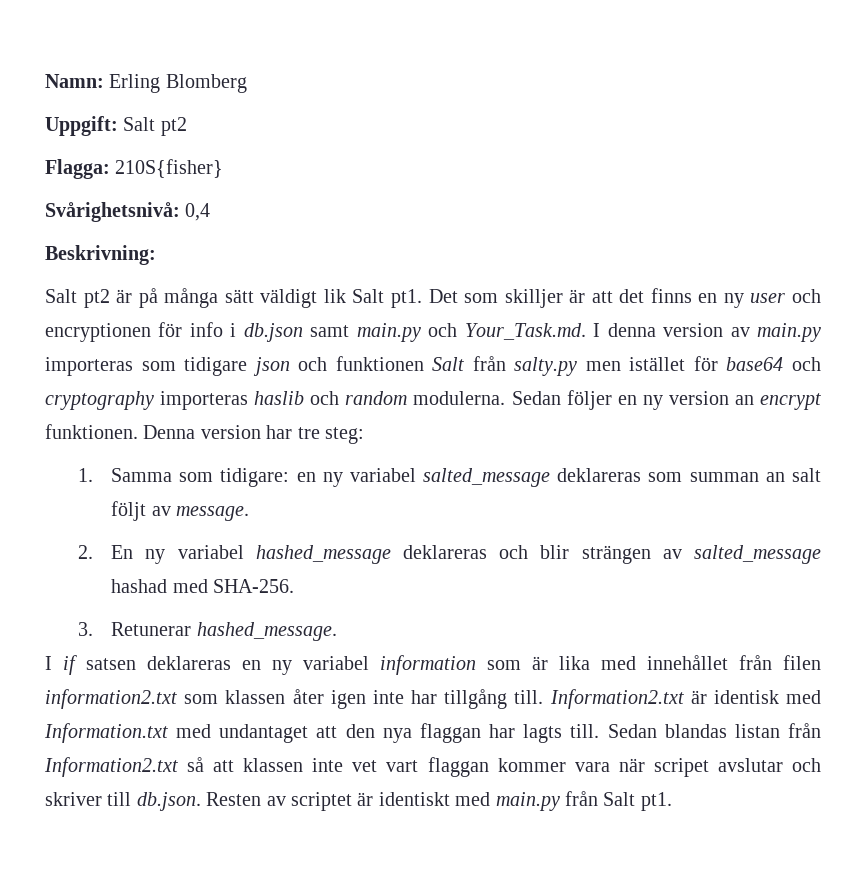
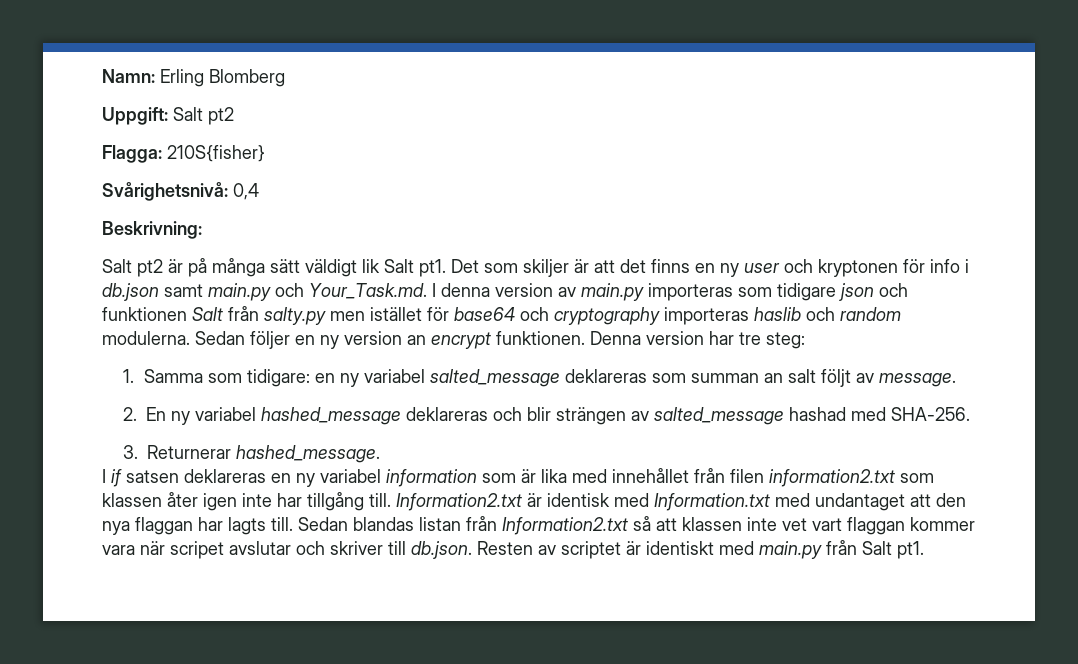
- Det som skilljer är att det finns en ny user och encryptionen för info i db.json samt main.py och Your_Task.md. I denna version av main.py importeras som tidigare json och funktionen Salt från salty.py men istället för base64 och cryptography importeras haslib och random modulerna.
+ Det som skiljer är att det finns en ny user och kryptonen för info i db.json samt main.py och Your_Task.md. I denna version av main.py importeras som tidigare json och funktionen Salt från salty.py men istället för base64 och cryptography importeras haslib och random modulerna.
- 3. Retunerar hashed_message.
+ 3. Returnerar hashed_message.

